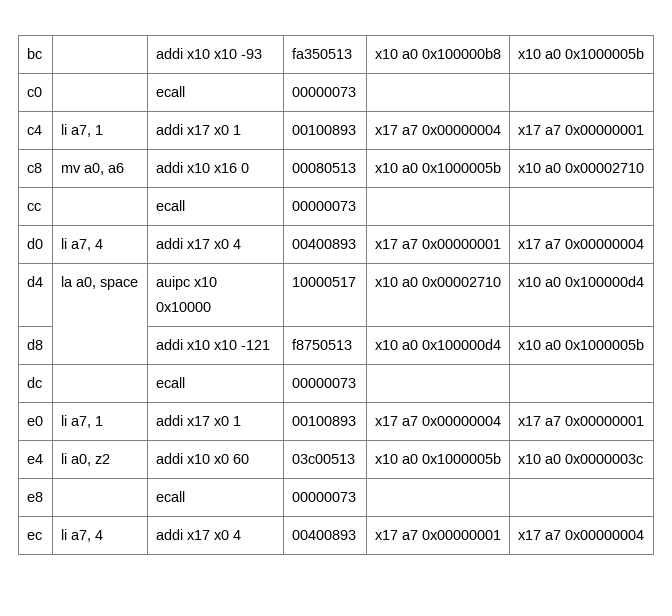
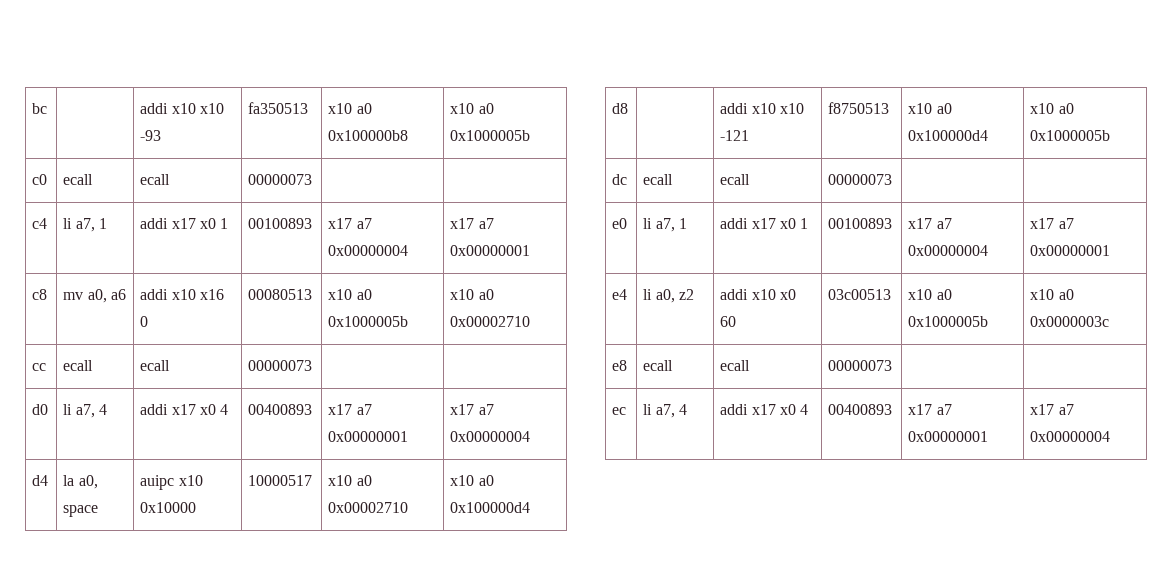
- c0 | | ecall | 00000073 | |
+ c0 | ecall | ecall | 00000073 | |
- cc | | ecall | 00000073 | |
+ cc | ecall | ecall | 00000073 | |
- dc | | ecall | 00000073 | |
+ dc | ecall | ecall | 00000073 | |
- e8 | | ecall | 00000073 | |
+ e8 | ecall | ecall | 00000073 | |

